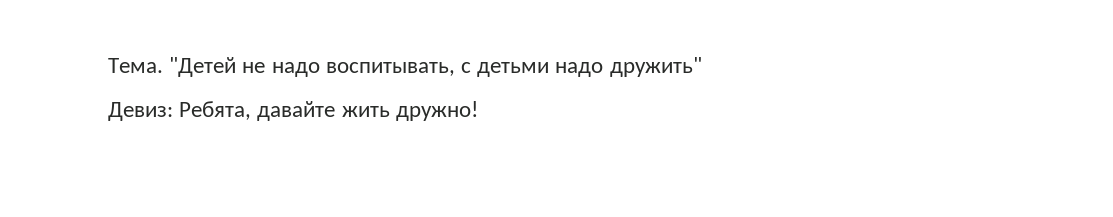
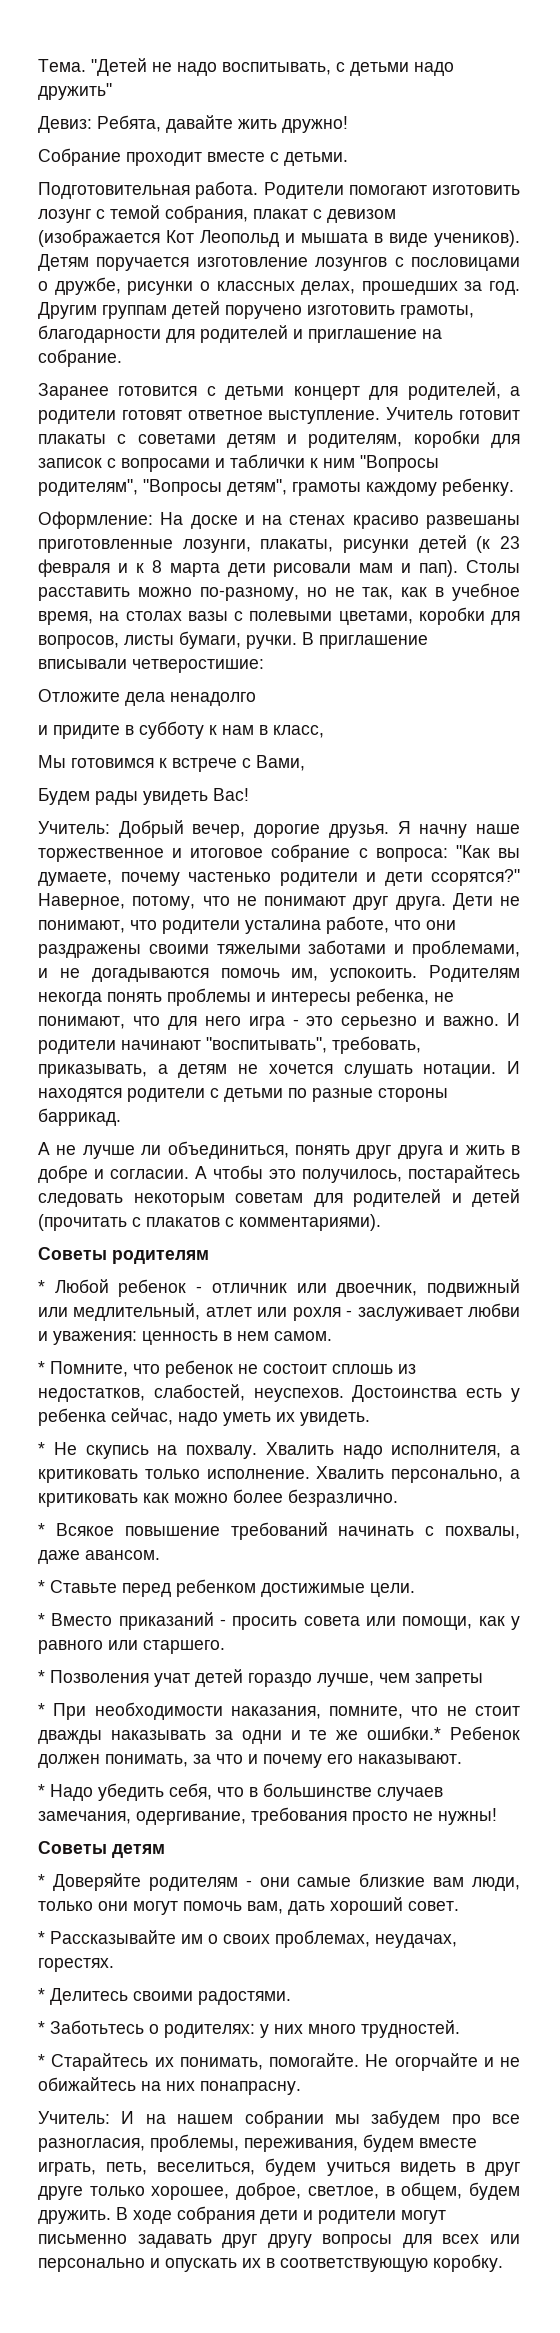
+ Собрание проходит вместе с детьми.
+ Подготовительная работа. Родители помогают изготовить лозунг с темой собрания, плакат с девизом (изображается Кот Леопольд и мышата в виде учеников). Детям поручается изготовление лозунгов с пословицами о дружбе, рисунки о классных делах, прошедших за год. Другим группам детей поручено изготовить грамоты, благодарности для родителей и приглашение на собрание.
+ Заранее готовится с детьми концерт для родителей, а родители готовят ответное выступление. Учитель готовит плакаты с советами детям и родителям, коробки для записок с вопросами и таблички к ним "Вопросы родителям", "Вопросы детям", грамоты каждому ребенку.
+ Оформление: На доске и на стенах красиво развешаны приготовленные лозунги, плакаты, рисунки детей (к 23 февраля и к 8 марта дети рисовали мам и пап). Столы расставить можно по-разному, но не так, как в учебное время, на столах вазы с полевыми цветами, коробки для вопросов, листы бумаги, ручки. В приглашение вписывали четверостишие:
+ Отложите дела ненадолго
+ и придите в субботу к нам в класс,
+ Мы готовимся к встрече с Вами,
+ Будем рады увидеть Вас!
+ Учитель: Добрый вечер, дорогие друзья. Я начну наше торжественное и итоговое собрание с вопроса: "Как вы думаете, почему частенько родители и дети ссорятся?" Наверное, потому, что не понимают друг друга. Дети не понимают, что родители усталина работе, что они раздражены своими тяжелыми заботами и проблемами, и не догадываются помочь им, успокоить. Родителям некогда понять проблемы и интересы ребенка, не понимают, что для него игра - это серьезно и важно. И родители начинают "воспитывать", требовать, приказывать, а детям не хочется слушать нотации. И находятся родители с детьми по разные стороны баррикад.
+ А не лучше ли объединиться, понять друг друга и жить в добре и согласии. А чтобы это получилось, постарайтесь следовать некоторым советам для родителей и детей (прочитать с плакатов с комментариями).
+ Советы родителям
+ * Любой ребенок - отличник или двоечник, подвижный или медлительный, атлет или рохля - заслуживает любви и уважения: ценность в нем самом.
+ * Помните, что ребенок не состоит сплошь из недостатков, слабостей, неуспехов. Достоинства есть у ребенка сейчас, надо уметь их увидеть.
+ * Не скупись на похвалу. Хвалить надо исполнителя, а критиковать только исполнение. Хвалить персонально, а критиковать как можно более безразлично.
+ * Всякое повышение требований начинать с похвалы, даже авансом.
+ * Ставьте перед ребенком достижимые цели.
+ * Вместо приказаний - просить совета или помощи, как у равного или старшего.
+ * Позволения учат детей гораздо лучше, чем запреты
+ * При необходимости наказания, помните, что не стоит дважды наказывать за одни и те же ошибки.* Ребенок должен понимать, за что и почему его наказывают.
+ * Надо убедить себя, что в большинстве случаев замечания, одергивание, требования проcто не нужны!
+ Советы детям
+ * Доверяйте родителям - они самые близкие вам люди, только они могут помочь вам, дать хороший совет.
+ * Рассказывайте им о своих проблемах, неудачах, горестях.
+ * Делитесь своими радостями.
+ * Заботьтесь о родителях: у них много трудностей.
+ * Старайтесь их понимать, помогайте. Не огорчайте и не обижайтесь на них понапрасну.
+ Учитель: И на нашем собрании мы забудем про все разногласия, проблемы, переживания, будем вместе играть, петь, веселиться, будем учиться видеть в друг друге только хорошее, доброе, светлое, в общем, будем дружить. В ходе собрания дети и родители могут письменно задавать друг другу вопросы для всех или персонально и опускать их в соответствующую коробку.

